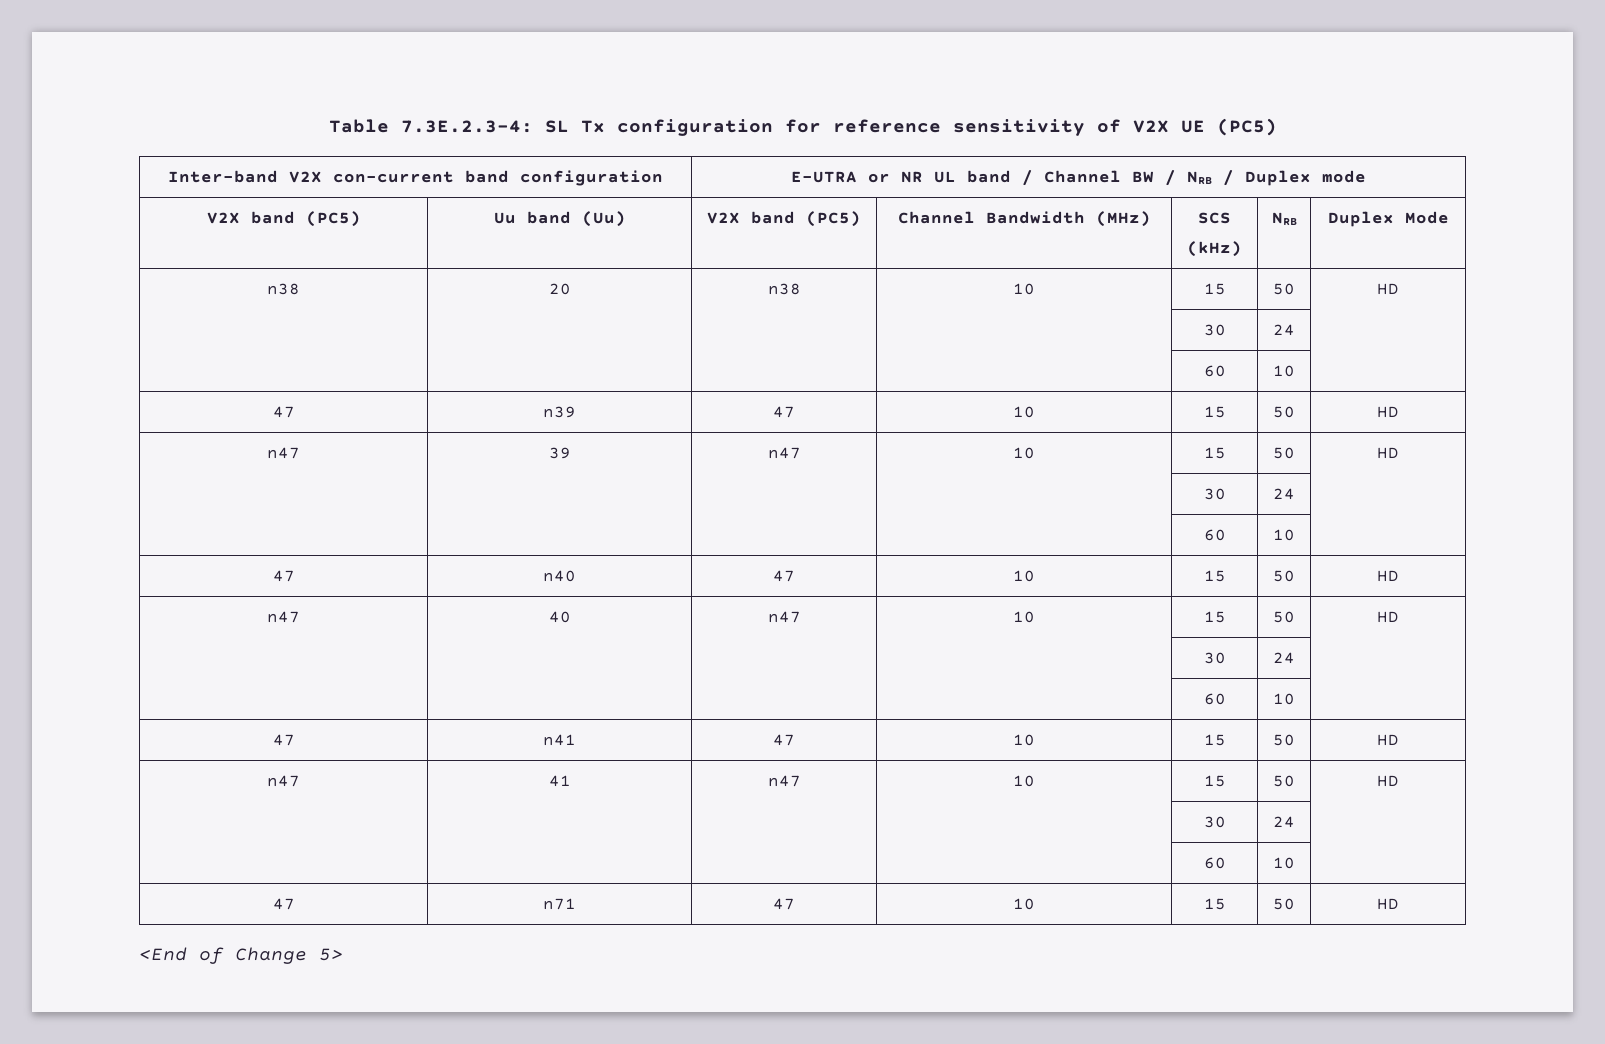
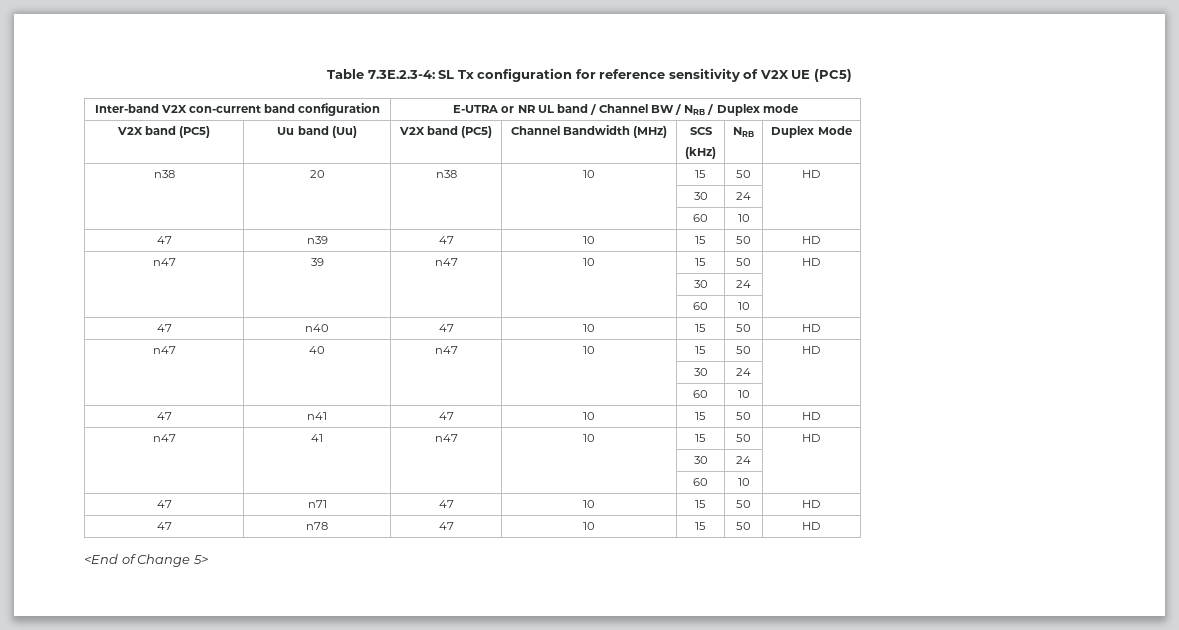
+ 47 | n78 | 47 | 10 | 15 | 50 | HD

